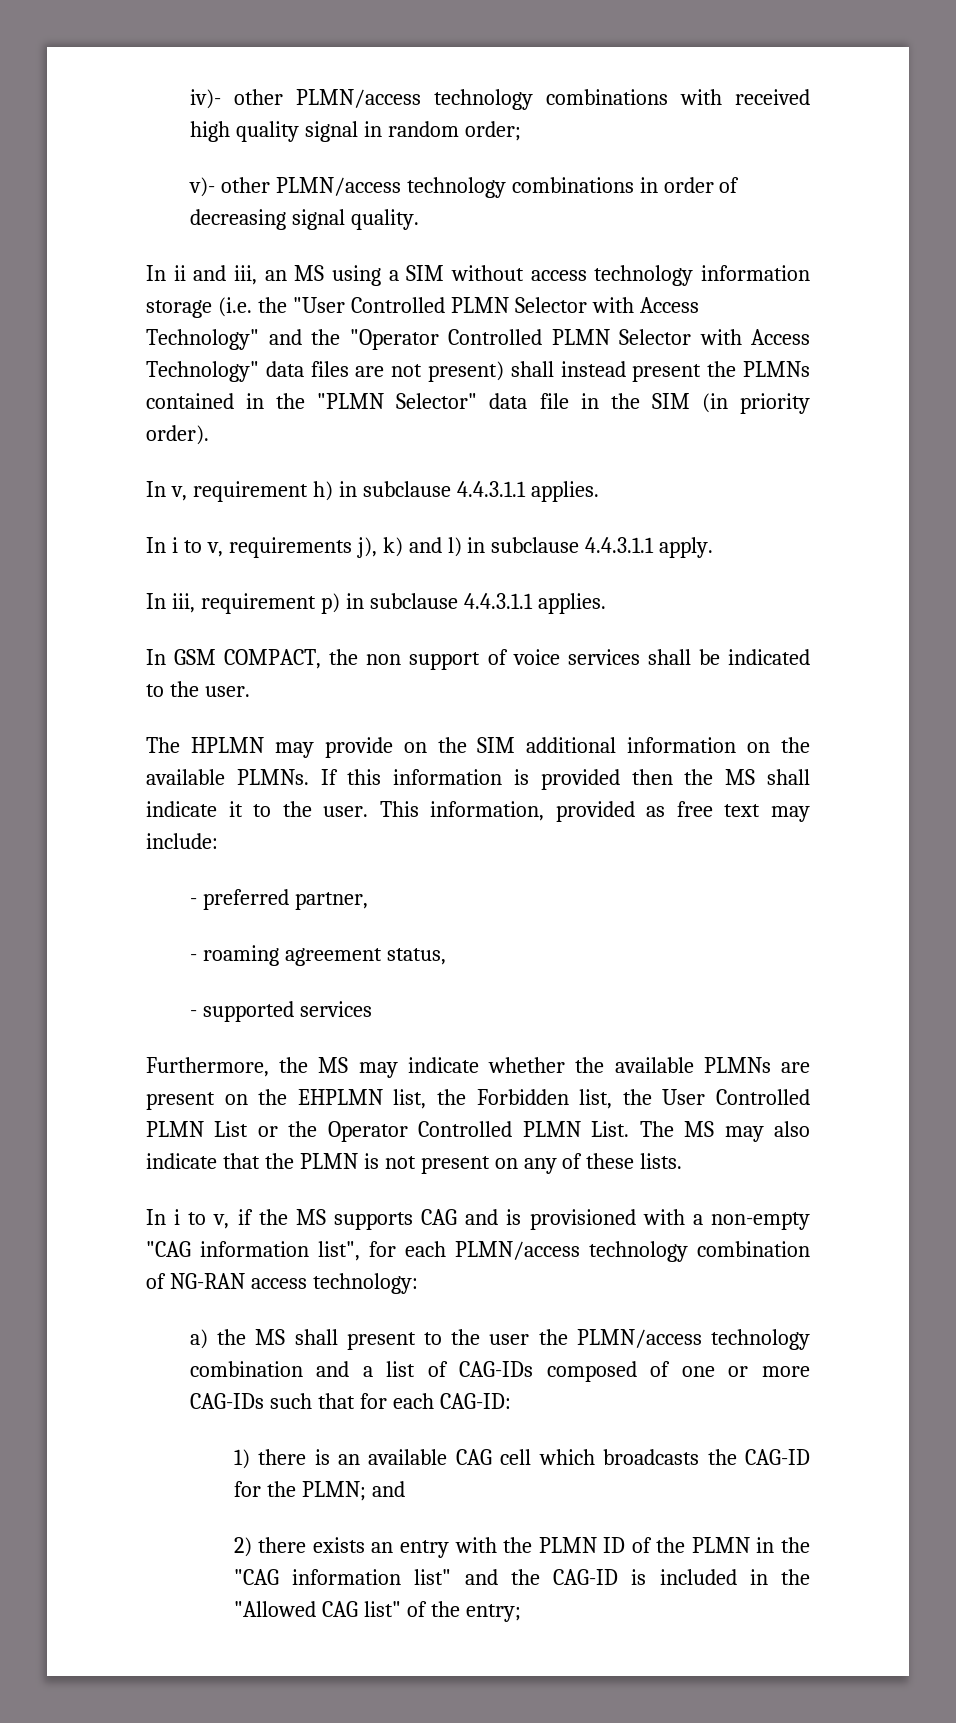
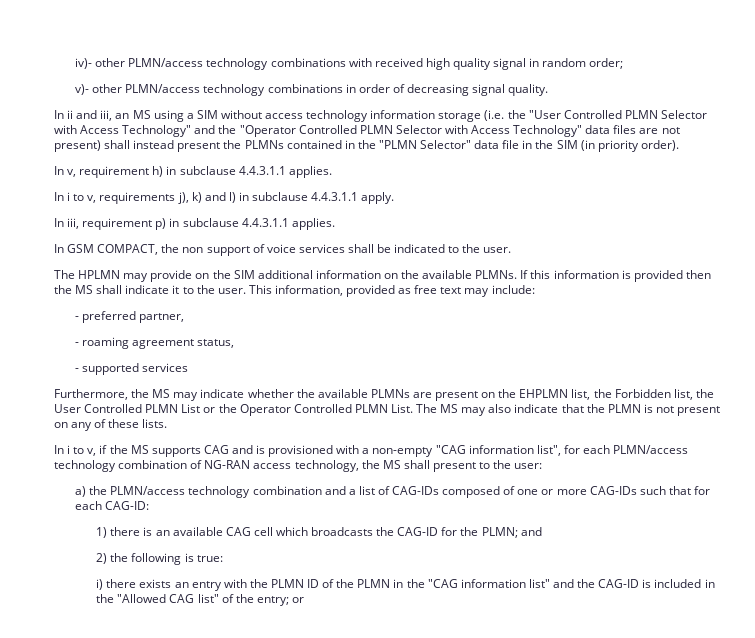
- In i to v, if the MS supports CAG and is provisioned with a non-empty "CAG information list", for each PLMN/access technology combination of NG-RAN access technology:
- a) the MS shall present to the user the PLMN/access technology combination and a list of CAG-IDs composed of one or more CAG-IDs such that for each CAG-ID:
+ In i to v, if the MS supports CAG and is provisioned with a non-empty "CAG information list", for each PLMN/access technology combination of NG-RAN access technology, the MS shall present to the user:
+ a) the PLMN/access technology combination and a list of CAG-IDs composed of one or more CAG-IDs such that for each CAG-ID:
- 2) there exists an entry with the PLMN ID of the PLMN in the "CAG information list" and the CAG-ID is included in the "Allowed CAG list" of the entry;
+ 2) the following is true:
+ i) there exists an entry with the PLMN ID of the PLMN in the "CAG information list" and the CAG-ID is included in the "Allowed CAG list" of the entry; or

